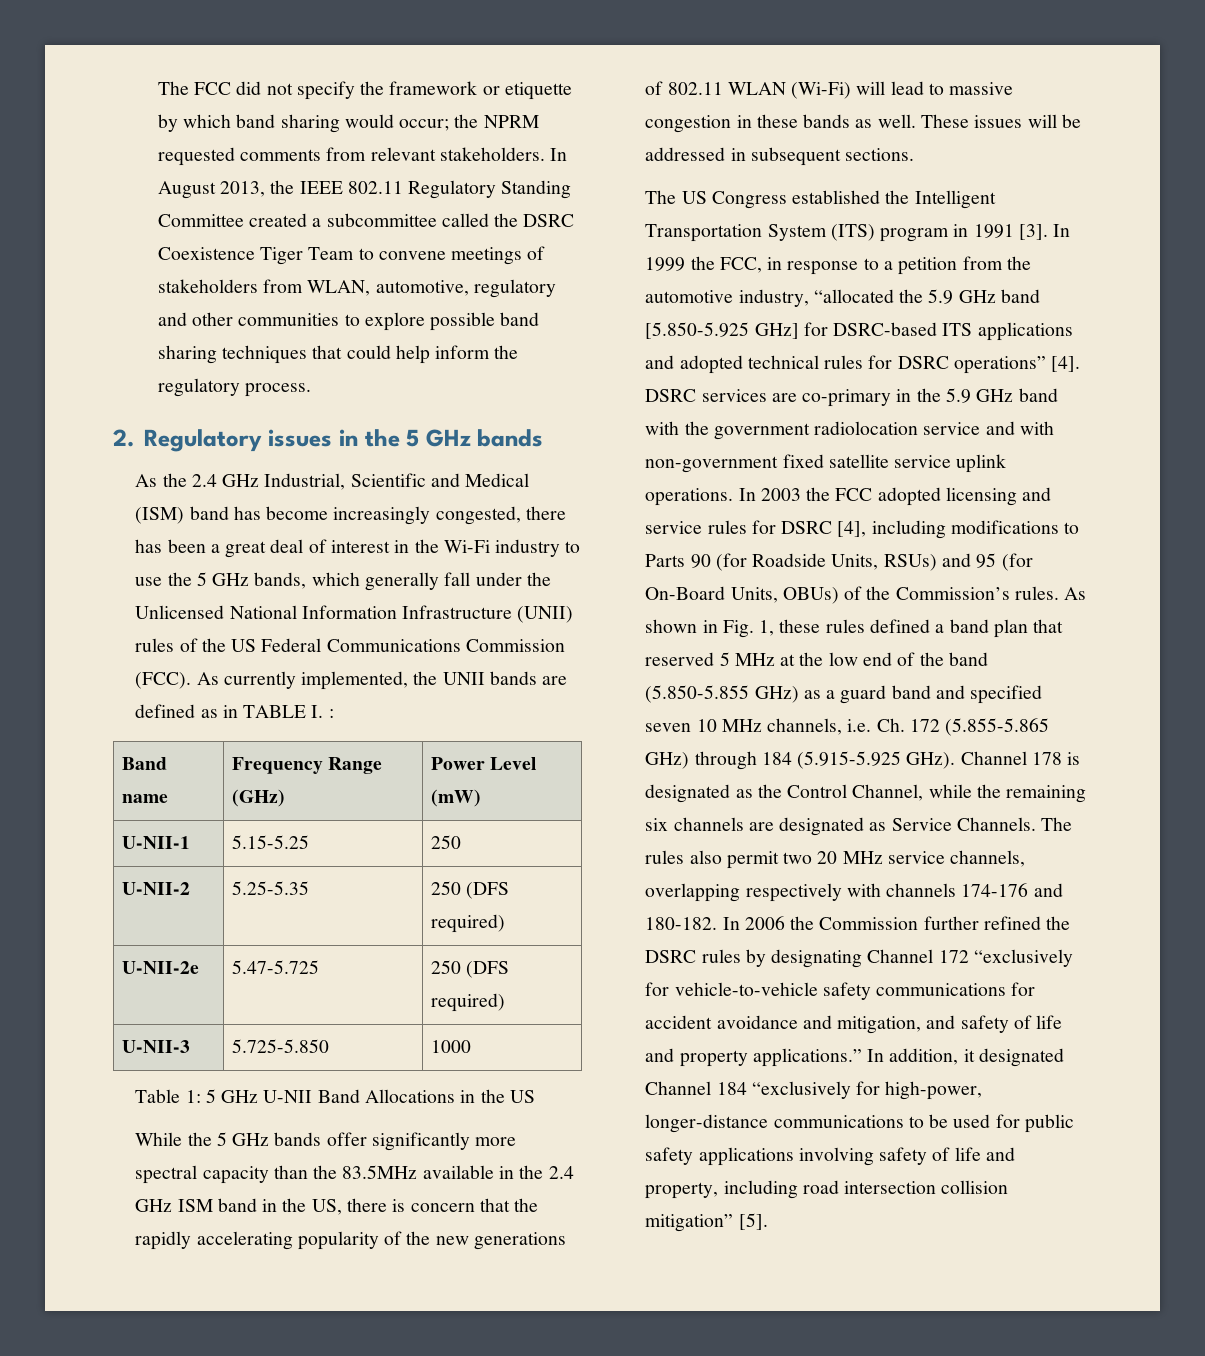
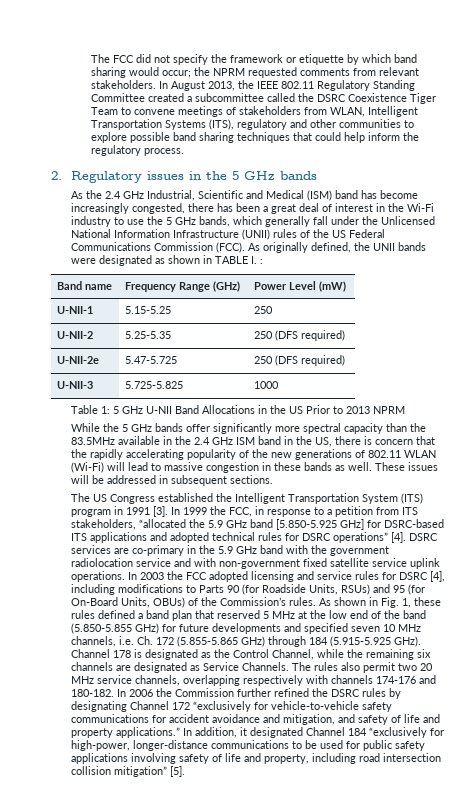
- In August 2013, the IEEE 802.11 Regulatory Standing Committee created a subcommittee called the DSRC Coexistence Tiger Team to convene meetings of stakeholders from WLAN, automotive, regulatory and other communities to explore possible band sharing techniques that could help inform the regulatory process.
+ In August 2013, the IEEE 802.11 Regulatory Standing Committee created a subcommittee called the DSRC Coexistence Tiger Team to convene meetings of stakeholders from WLAN, Intelligent Transportation Systems (ITS), regulatory and other communities to explore possible band sharing techniques that could help inform the regulatory process.
- As currently implemented, the UNII bands are defined as in TABLE I. :
+ As originally defined, the UNII bands were designated as shown in TABLE I. :
- U-NII-3 | 5.725-5.850 | 1000
+ U-NII-3 | 5.725-5.825 | 1000
- Table 1: 5 GHz U-NII Band Allocations in the US
+ Table 1: 5 GHz U-NII Band Allocations in the US Prior to 2013 NPRM
- In 1999 the FCC, in response to a petition from the automotive industry, “allocated the 5.9 GHz band [5.850-5.925 GHz] for DSRC-based ITS applications and adopted technical rules for DSRC operations” [4].
+ In 1999 the FCC, in response to a petition from ITS stakeholders, “allocated the 5.9 GHz band [5.850-5.925 GHz] for DSRC-based ITS applications and adopted technical rules for DSRC operations” [4].
- As shown in Fig. 1, these rules defined a band plan that reserved 5 MHz at the low end of the band (5.850-5.855 GHz) as a guard band and specified seven 10 MHz channels, i.e. Ch. 172 (5.855-5.865 GHz) through 184 (5.915-5.925 GHz).
+ As shown in Fig. 1, these rules defined a band plan that reserved 5 MHz at the low end of the band (5.850-5.855 GHz) for future developments and specified seven 10 MHz channels, i.e. Ch. 172 (5.855-5.865 GHz) through 184 (5.915-5.925 GHz).

